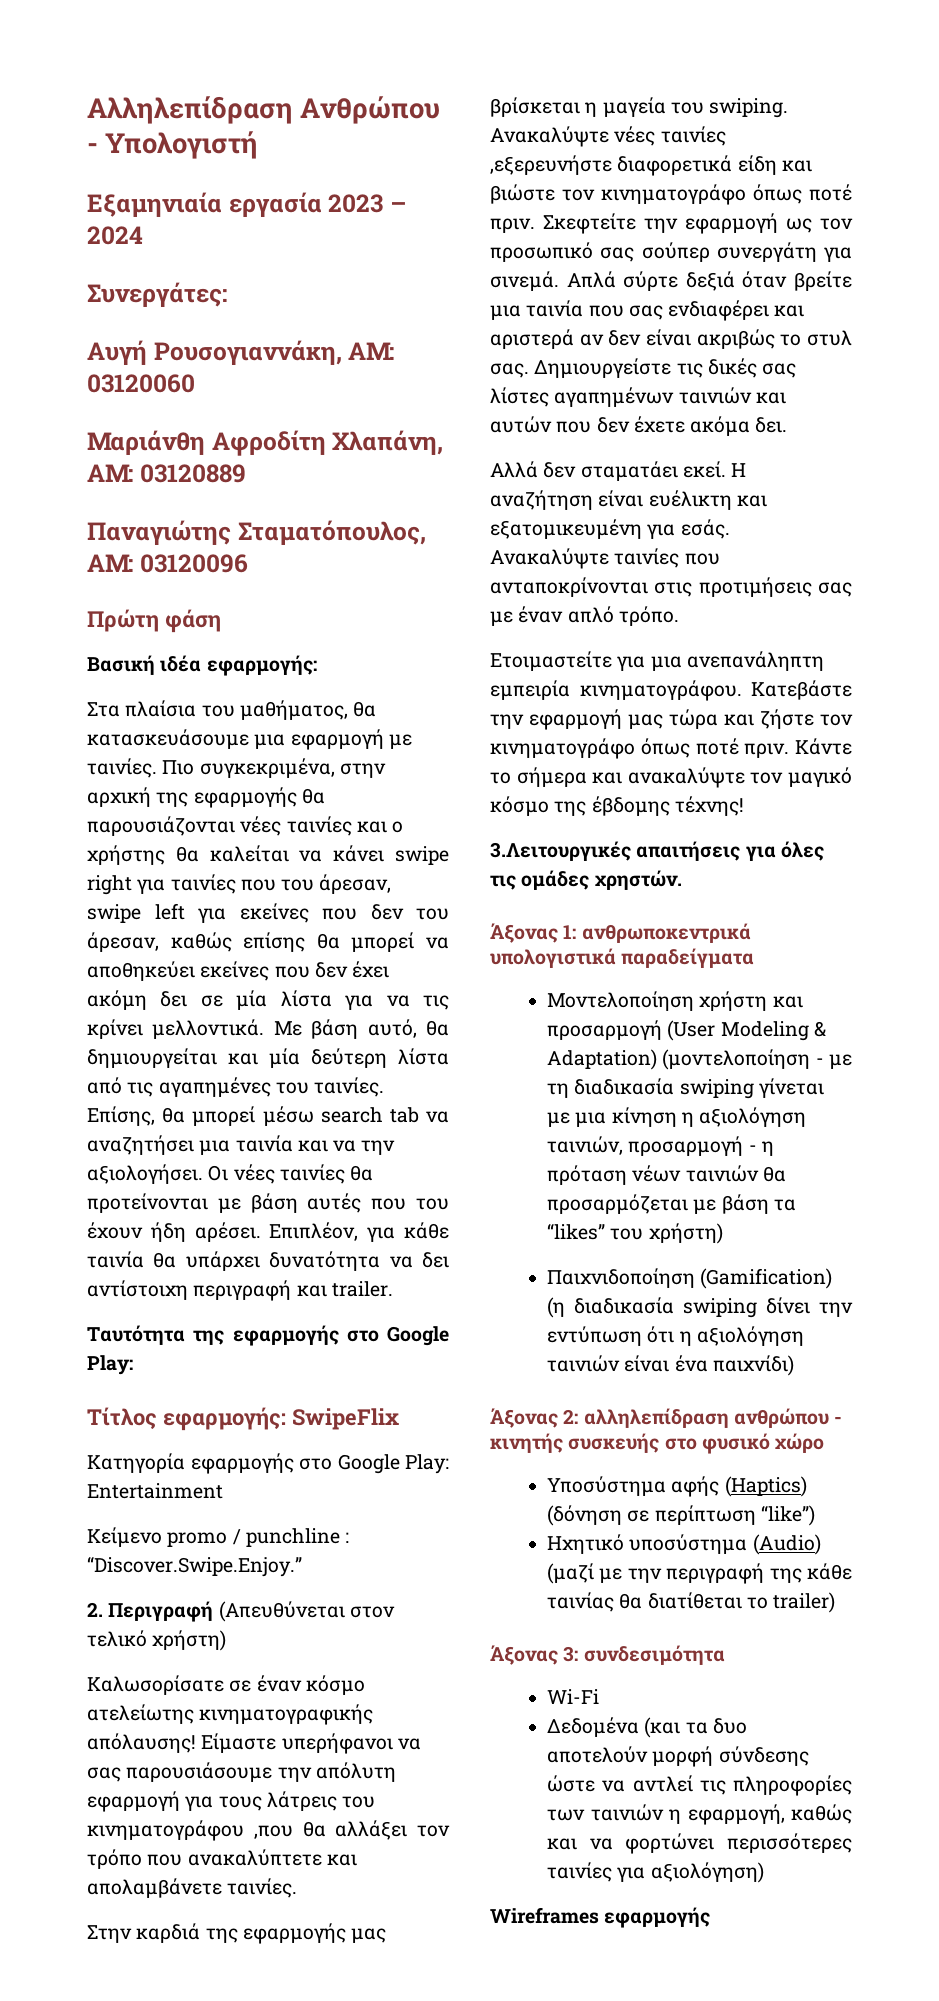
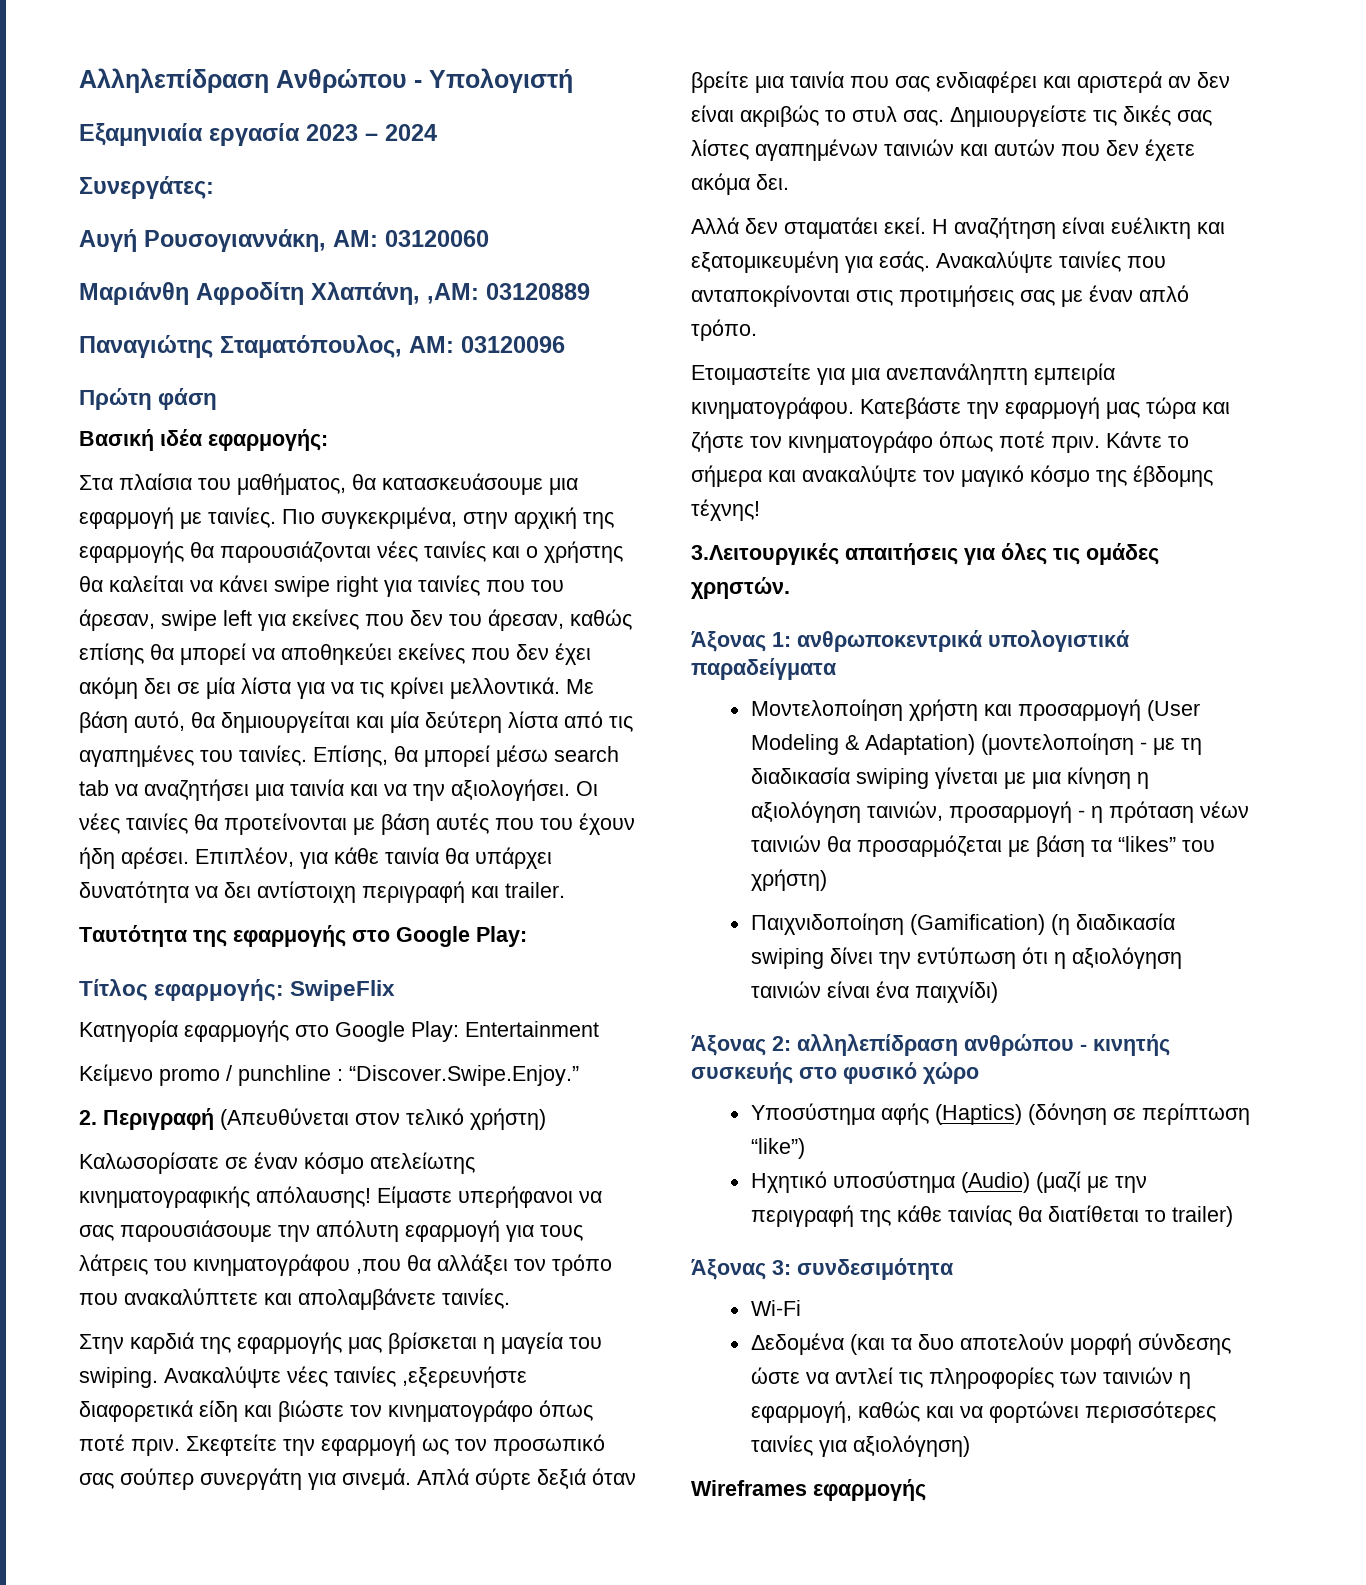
- Μαριάνθη Αφροδίτη Χλαπάνη, ΑΜ: 03120889
+ Μαριάνθη Αφροδίτη Χλαπάνη, ,ΑΜ: 03120889

